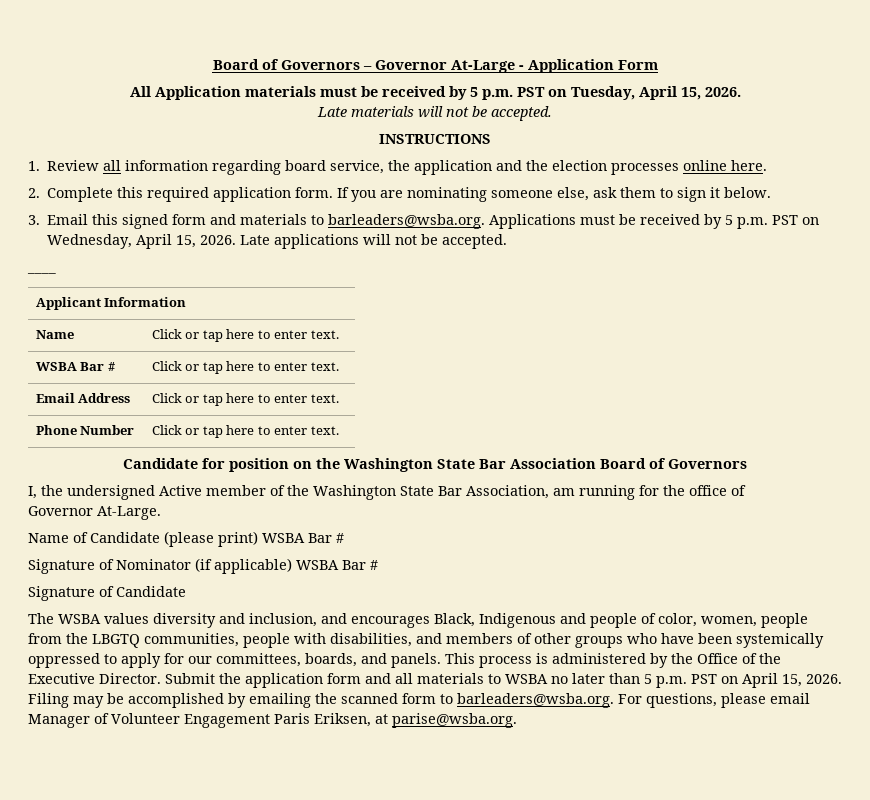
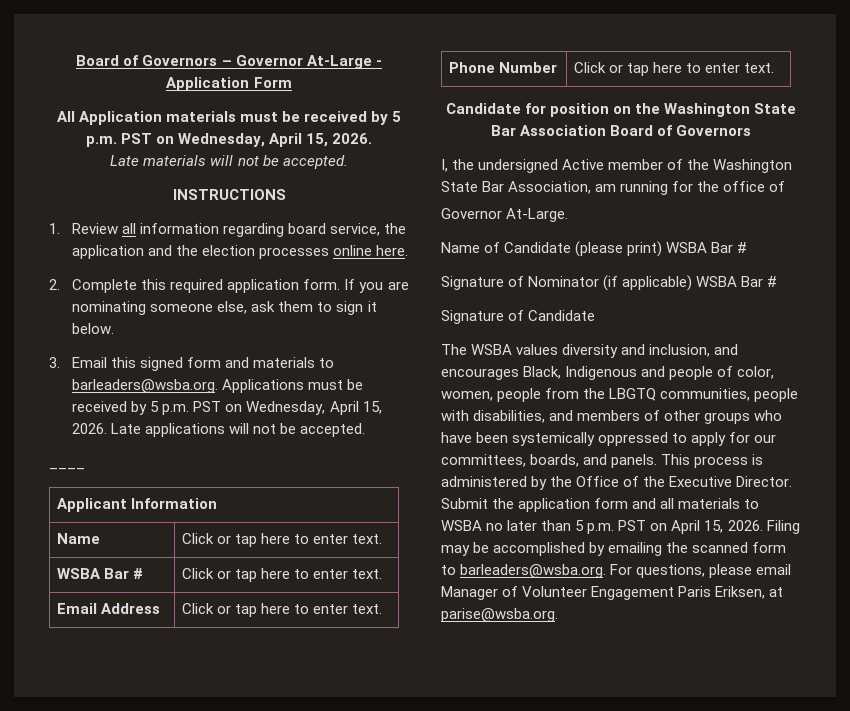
- All Application materials must be received by 5 p.m. PST on Tuesday, April 15, 2026.
+ All Application materials must be received by 5 p.m. PST on Wednesday, April 15, 2026.

